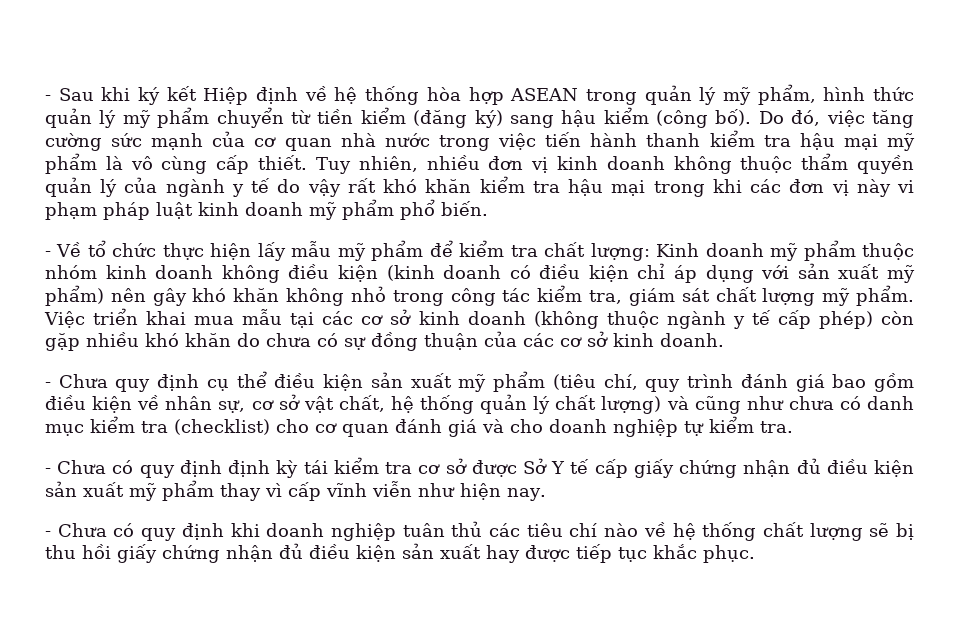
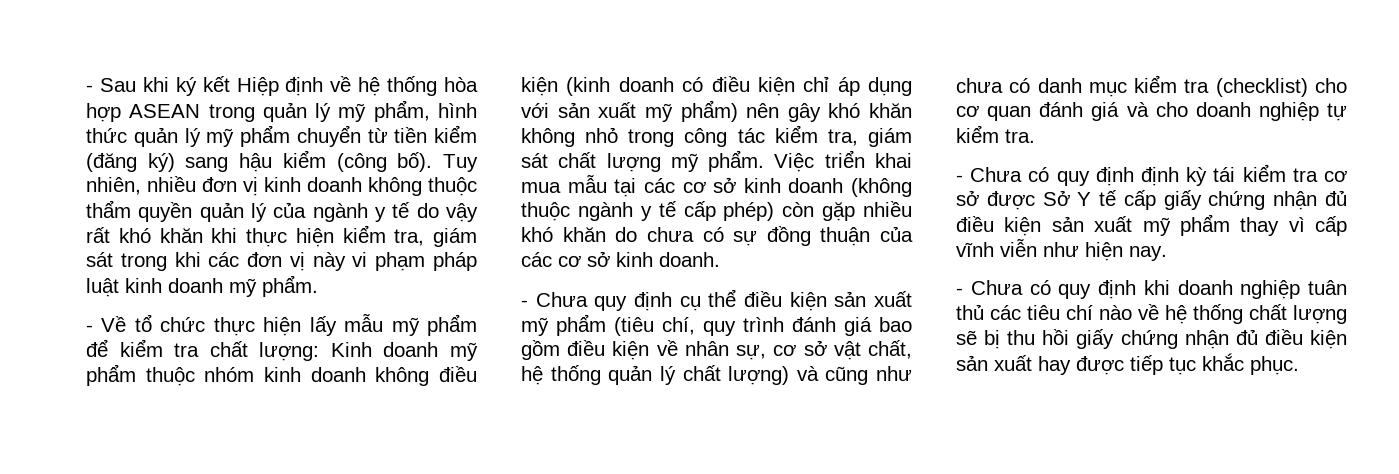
- Do đó, việc tăng cường sức mạnh của cơ quan nhà nước trong việc tiến hành thanh kiểm tra hậu mại mỹ phẩm là vô cùng cấp thiết.
- Tuy nhiên, nhiều đơn vị kinh doanh không thuộc thẩm quyền quản lý của ngành y tế do vậy rất khó khăn kiểm tra hậu mại trong khi các đơn vị này vi phạm pháp luật kinh doanh mỹ phẩm phổ biến.
+ Tuy nhiên, nhiều đơn vị kinh doanh không thuộc thẩm quyền quản lý của ngành y tế do vậy rất khó khăn khi thực hiện kiểm tra, giám sát trong khi các đơn vị này vi phạm pháp luật kinh doanh mỹ phẩm.

